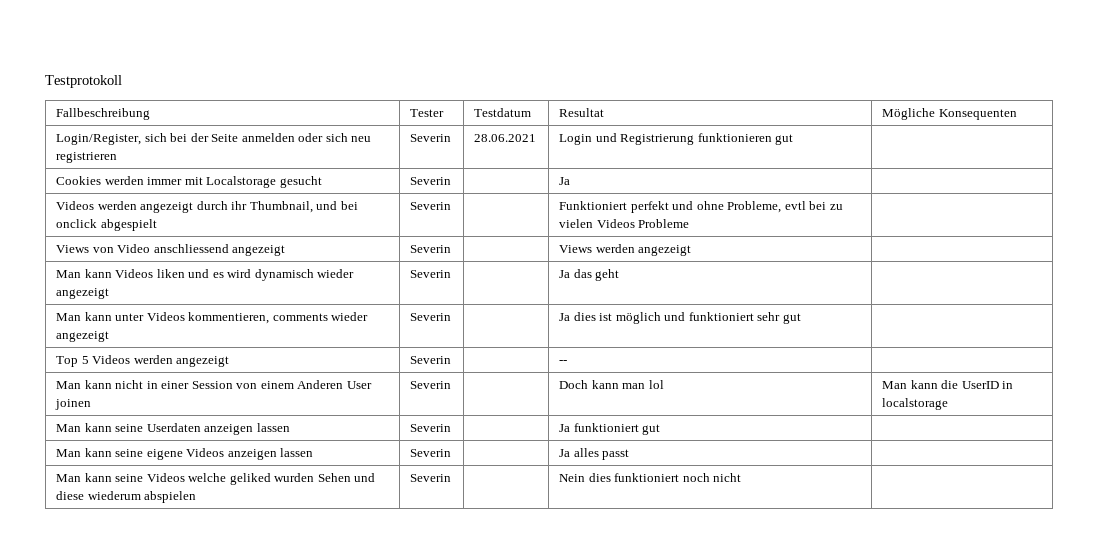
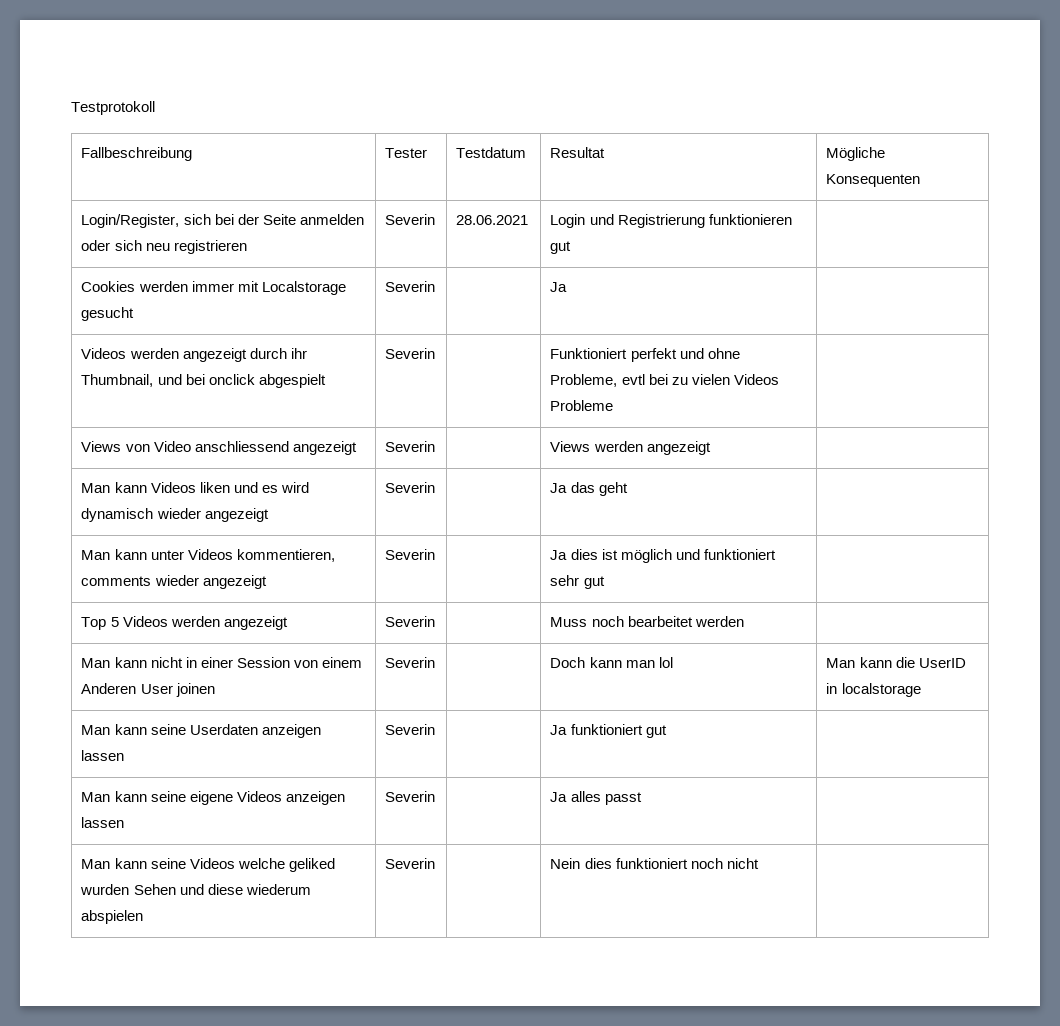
- Top 5 Videos werden angezeigt | Severin | | -- |
+ Top 5 Videos werden angezeigt | Severin | | Muss noch bearbeitet werden |

